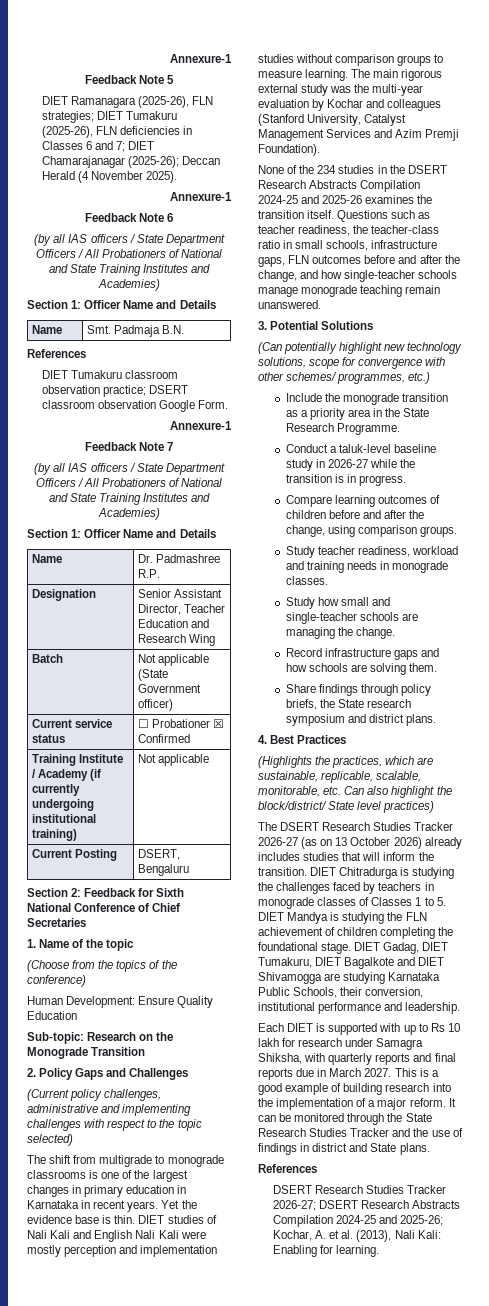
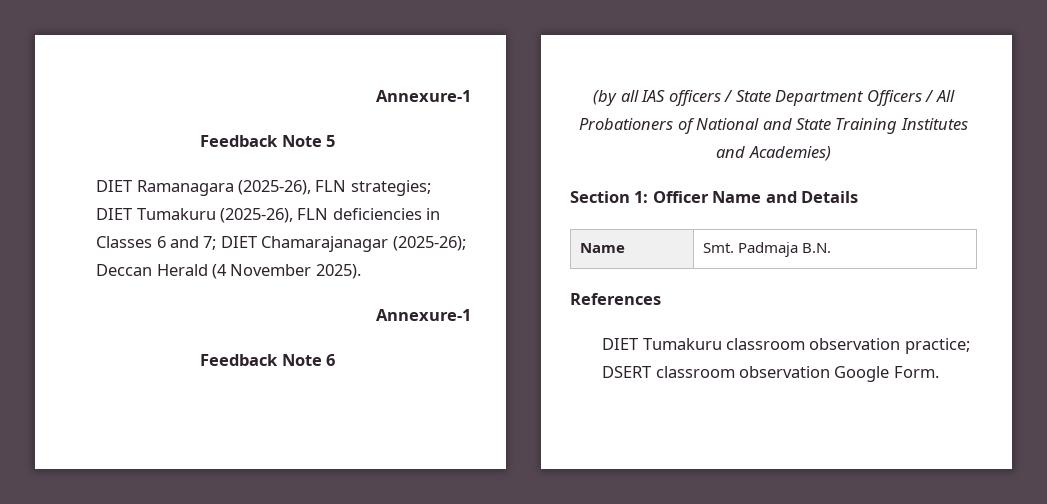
  DIET Tumakuru classroom observation practice; DSERT classroom observation Google Form.
- Annexure-1
- Feedback Note 7
- (by all IAS officers / State Department Officers / All Probationers of National and State Training Institutes and Academies)
- Section 1: Officer Name and Details
- Name | Dr. Padmashree R.P.
- Designation | Senior Assistant Director, Teacher Education and Research Wing
- Batch | Not applicable (State Government officer)
- Current service status | ☐ Probationer ☒ Confirmed
- Training Institute / Academy (if currently undergoing institutional training) | Not applicable
- Current Posting | DSERT, Bengaluru
- Section 2: Feedback for Sixth National Conference of Chief Secretaries
- 1. Name of the topic
- (Choose from the topics of the conference)
- Human Development: Ensure Quality Education
- Sub-topic: Research on the Monograde Transition
- 2. Policy Gaps and Challenges
- (Current policy challenges, administrative and implementing challenges with respect to the topic selected)
- The shift from multigrade to monograde classrooms is one of the largest changes in primary education in Karnataka in recent years. Yet the evidence base is thin. DIET studies of Nali Kali and English Nali Kali were mostly perception and implementation studies without comparison groups to measure learning. The main rigorous external study was the multi-year evaluation by Kochar and colleagues (Stanford University, Catalyst Management Services and Azim Premji Foundation).
- None of the 234 studies in the DSERT Research Abstracts Compilation 2024-25 and 2025-26 examines the transition itself. Questions such as teacher readiness, the teacher-class ratio in small schools, infrastructure gaps, FLN outcomes before and after the change, and how single-teacher schools manage monograde teaching remain unanswered.
- 3. Potential Solutions
- (Can potentially highlight new technology solutions, scope for convergence with other schemes/ programmes, etc.)
- Include the monograde transition as a priority area in the State Research Programme.
- Conduct a taluk-level baseline study in 2026-27 while the transition is in progress.
- Compare learning outcomes of children before and after the change, using comparison groups.
- Study teacher readiness, workload and training needs in monograde classes.
- Study how small and single-teacher schools are managing the change.
- Record infrastructure gaps and how schools are solving them.
- Share findings through policy briefs, the State research symposium and district plans.
- 4. Best Practices
- (Highlights the practices, which are sustainable, replicable, scalable, monitorable, etc. Can also highlight the block/district/ State level practices)
- The DSERT Research Studies Tracker 2026-27 (as on 13 October 2026) already includes studies that will inform the transition. DIET Chitradurga is studying the challenges faced by teachers in monograde classes of Classes 1 to 5. DIET Mandya is studying the FLN achievement of children completing the foundational stage. DIET Gadag, DIET Tumakuru, DIET Bagalkote and DIET Shivamogga are studying Karnataka Public Schools, their conversion, institutional performance and leadership.
- Each DIET is supported with up to Rs 10 lakh for research under Samagra Shiksha, with quarterly reports and final reports due in March 2027. This is a good example of building research into the implementation of a major reform. It can be monitored through the State Research Studies Tracker and the use of findings in district and State plans.
- References
- DSERT Research Studies Tracker 2026-27; DSERT Research Abstracts Compilation 2024-25 and 2025-26; Kochar, A. et al. (2013), Nali Kali: Enabling for learning.

